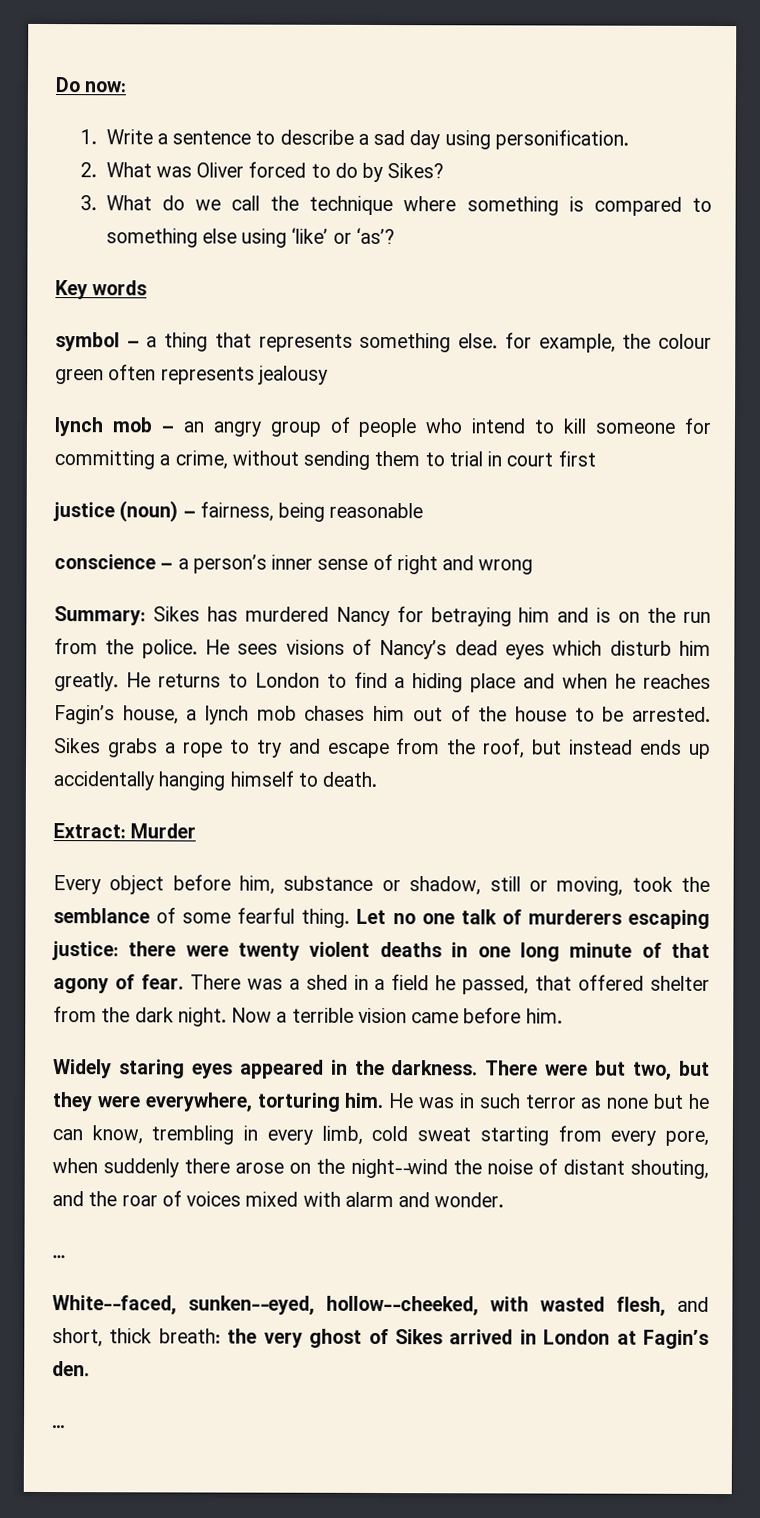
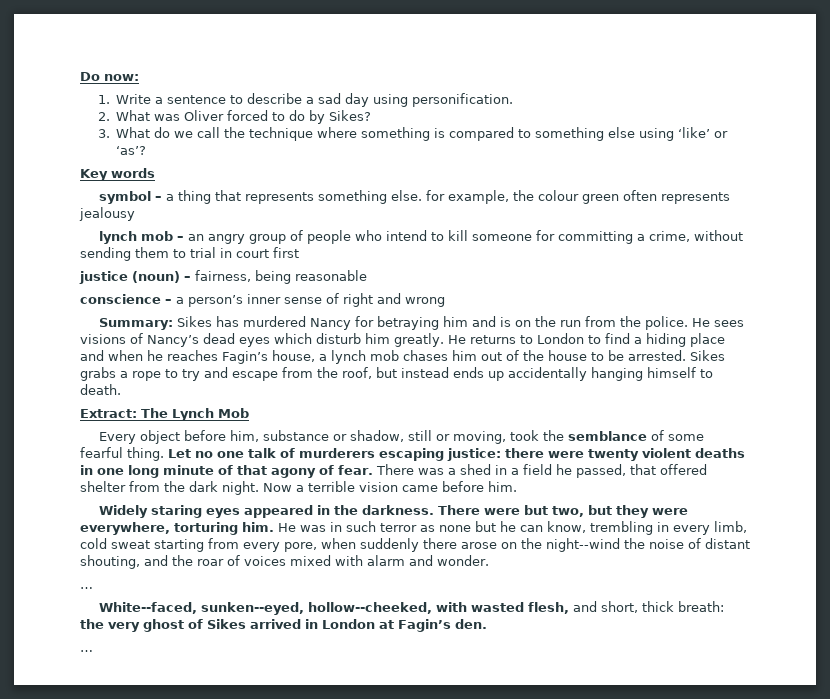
- Extract: Murder
+ Extract: The Lynch Mob

